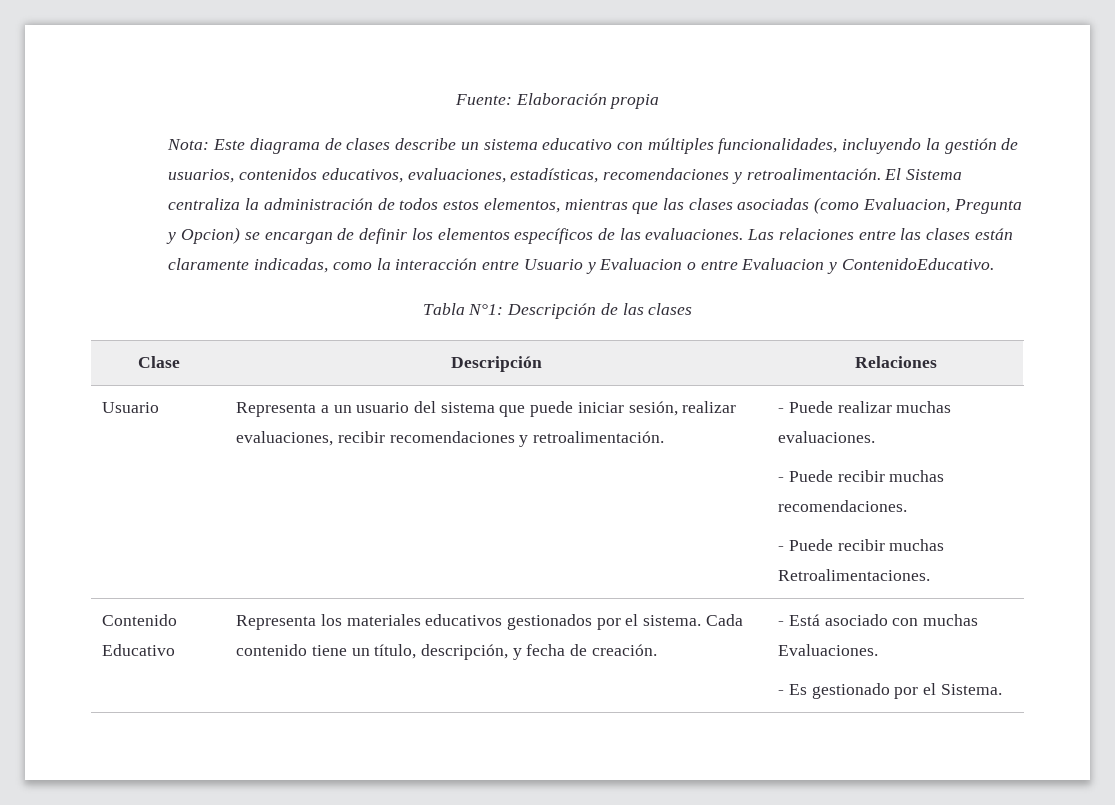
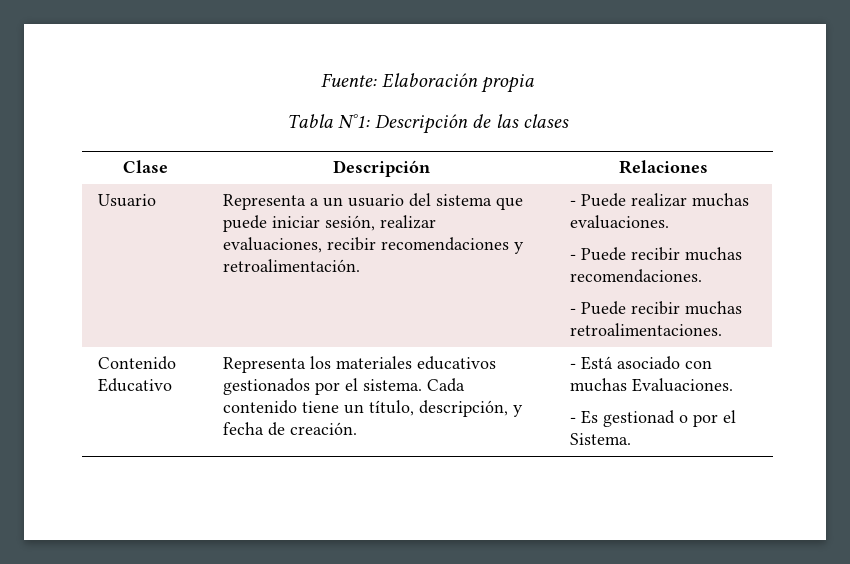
- Nota: Este diagrama de clases describe un sistema educativo con múltiples funcionalidades, incluyendo la gestión de usuarios, contenidos educativos, evaluaciones, estadísticas, recomendaciones y retroalimentación. El Sistema centraliza la administración de todos estos elementos, mientras que las clases asociadas (como Evaluacion, Pregunta y Opcion) se encargan de definir los elementos específicos de las evaluaciones. Las relaciones entre las clases están claramente indicadas, como la interacción entre Usuario y Evaluacion o entre Evaluacion y ContenidoEducativo.
  Usuario | Representa a un usuario del sistema que puede iniciar sesión, realizar evaluaciones, recibir recomendaciones y retroalimentación. | - Puede realizar muchas evaluaciones.
  - Puede recibir muchas recomendaciones.
- - Puede recibir muchas Retroalimentaciones.
+ - Puede recibir muchas retroalimentaciones.
  Contenido Educativo | Representa los materiales educativos gestionados por el sistema. Cada contenido tiene un título, descripción, y fecha de creación. | - Está asociado con muchas Evaluaciones.
- - Es gestionado por el Sistema.
+ - Es gestionad o por el Sistema.

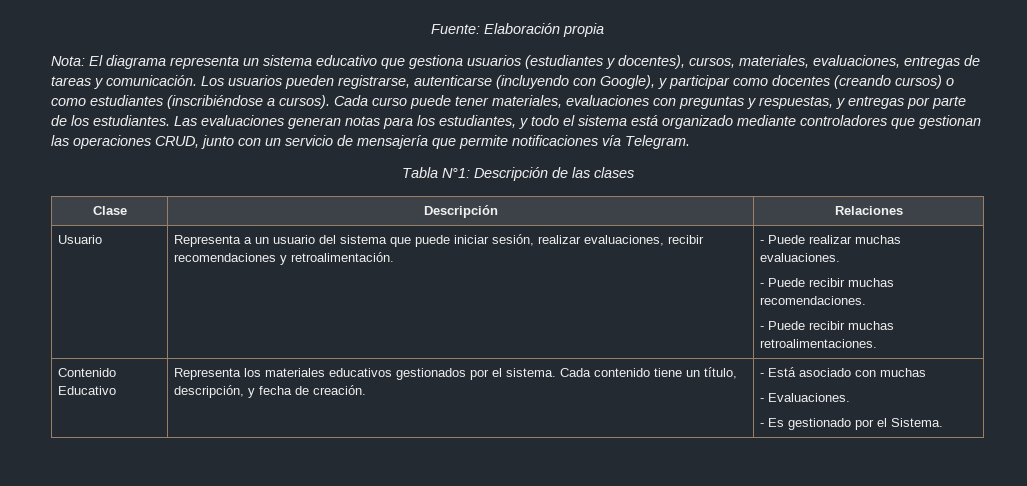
+ Nota: El diagrama representa un sistema educativo que gestiona usuarios (estudiantes y docentes), cursos, materiales, evaluaciones, entregas de tareas y comunicación. Los usuarios pueden registrarse, autenticarse (incluyendo con Google), y participar como docentes (creando cursos) o como estudiantes (inscribiéndose a cursos). Cada curso puede tener materiales, evaluaciones con preguntas y respuestas, y entregas por parte de los estudiantes. Las evaluaciones generan notas para los estudiantes, y todo el sistema está organizado mediante controladores que gestionan las operaciones CRUD, junto con un servicio de mensajería que permite notificaciones vía Telegram.
- Contenido Educativo | Representa los materiales educativos gestionados por el sistema. Cada contenido tiene un título, descripción, y fecha de creación. | - Está asociado con muchas Evaluaciones.
- - Es gestionad o por el Sistema.
+ Contenido Educativo | Representa los materiales educativos gestionados por el sistema. Cada contenido tiene un título, descripción, y fecha de creación. | - Está asociado con muchas
+ - Evaluaciones.
+ - Es gestionado por el Sistema.

